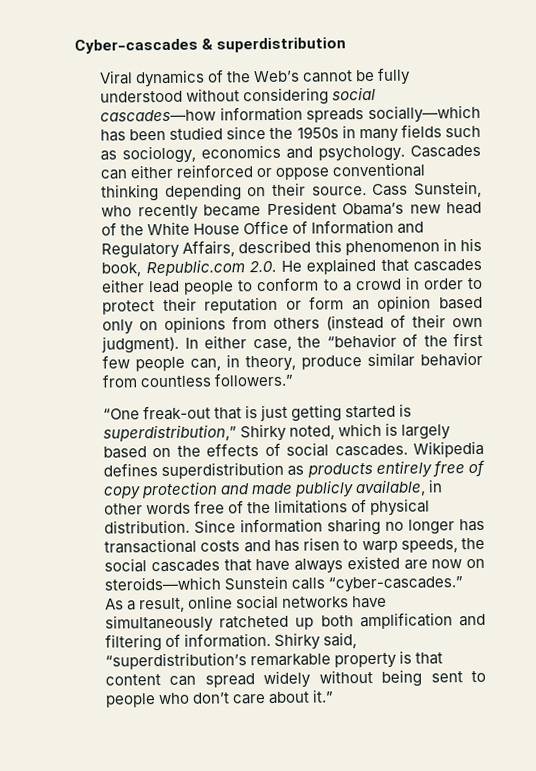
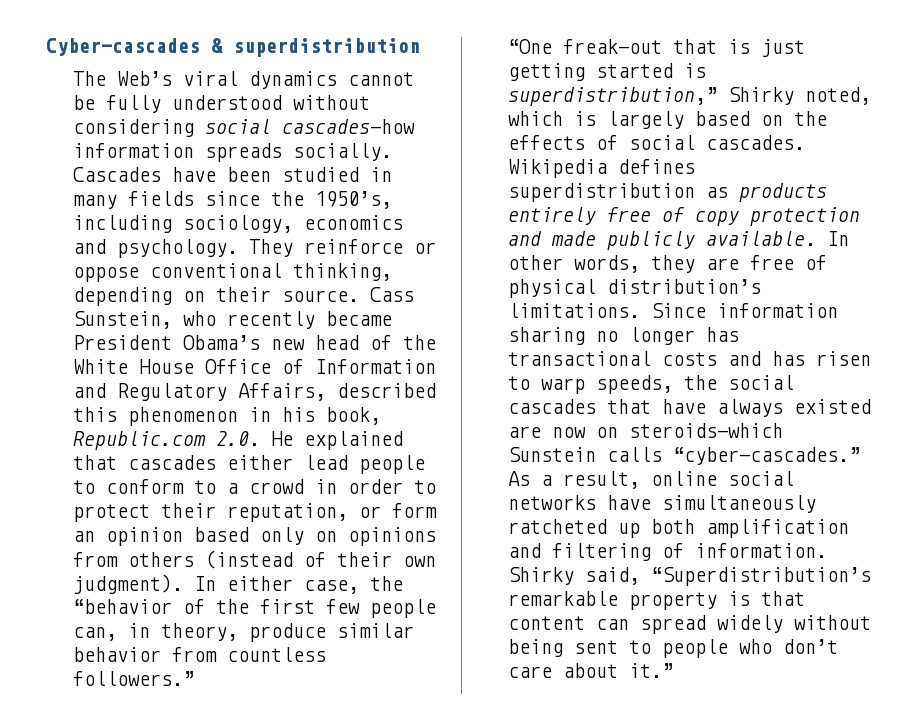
- Viral dynamics of the Web’s cannot be fully understood without considering social cascades—how information spreads socially—which has been studied since the 1950s in many fields such as sociology, economics and psychology. Cascades can either reinforced or oppose conventional thinking depending on their source.
+ The Web’s viral dynamics cannot be fully understood without considering social cascades—how information spreads socially. Cascades have been studied in many fields since the 1950’s, including sociology, economics and psychology. They reinforce or oppose conventional thinking, depending on their source.
- Cass Sunstein, who recently became President Obama’s new head of the White House Office of Information and Regulatory Affairs, described this phenomenon in his book, Republic.com 2.0. He explained that cascades either lead people to conform to a crowd in order to protect their reputation or form an opinion based only on opinions from others (instead of their own judgment).
+ Cass Sunstein, who recently became President Obama’s new head of the White House Office of Information and Regulatory Affairs, described this phenomenon in his book, Republic.com 2.0. He explained that cascades either lead people to conform to a crowd in order to protect their reputation, or form an opinion based only on opinions from others (instead of their own judgment).
- Wikipedia defines superdistribution as products entirely free of copy protection and made publicly available, in other words free of the limitations of physical distribution.
+ Wikipedia defines superdistribution as products entirely free of copy protection and made publicly available. In other words, they are free of physical distribution’s limitations.
- Shirky said, “superdistribution’s remarkable property is that content can spread widely without being sent to people who don’t care about it.”
+ Shirky said, “Superdistribution’s remarkable property is that content can spread widely without being sent to people who don’t care about it.”

